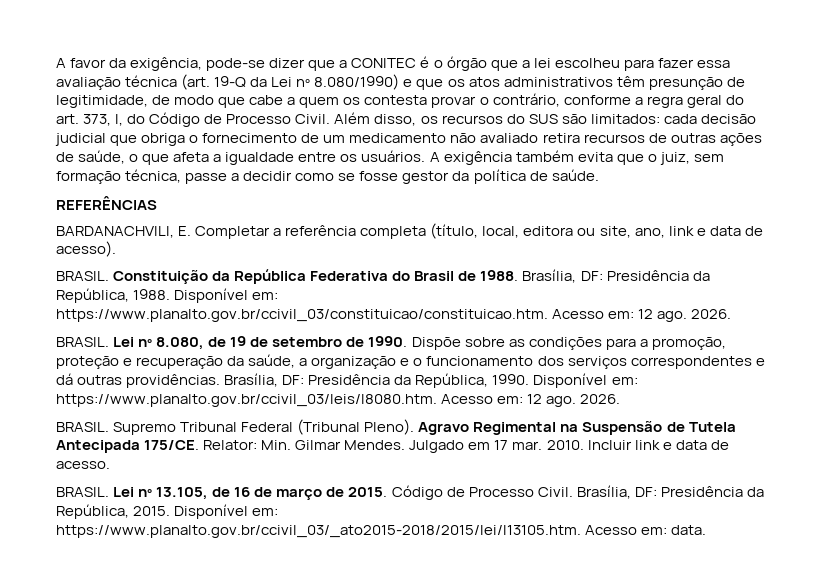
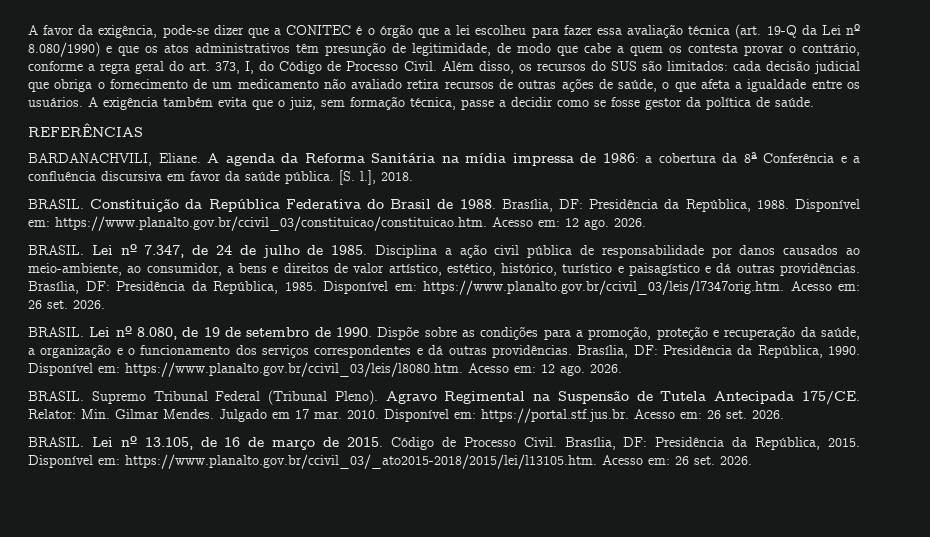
- BARDANACHVILI, E. Completar a referência completa (título, local, editora ou site, ano, link e data de acesso).
+ BARDANACHVILI, Eliane. A agenda da Reforma Sanitária na mídia impressa de 1986: a cobertura da 8ª Conferência e a confluência discursiva em favor da saúde pública. [S. l.], 2018.
+ BRASIL. Lei nº 7.347, de 24 de julho de 1985. Disciplina a ação civil pública de responsabilidade por danos causados ao meio-ambiente, ao consumidor, a bens e direitos de valor artístico, estético, histórico, turístico e paisagístico e dá outras providências. Brasília, DF: Presidência da República, 1985. Disponível em: https://www.planalto.gov.br/ccivil_03/leis/l7347orig.htm. Acesso em: 26 set. 2026.
- Incluir link e data de acesso.
+ Disponível em: https://portal.stf.jus.br. Acesso em: 26 set. 2026.
- Disponível em: https://www.planalto.gov.br/ccivil_03/_ato2015-2018/2015/lei/l13105.htm. Acesso em: data.
+ Disponível em: https://www.planalto.gov.br/ccivil_03/_ato2015-2018/2015/lei/l13105.htm. Acesso em: 26 set. 2026.

